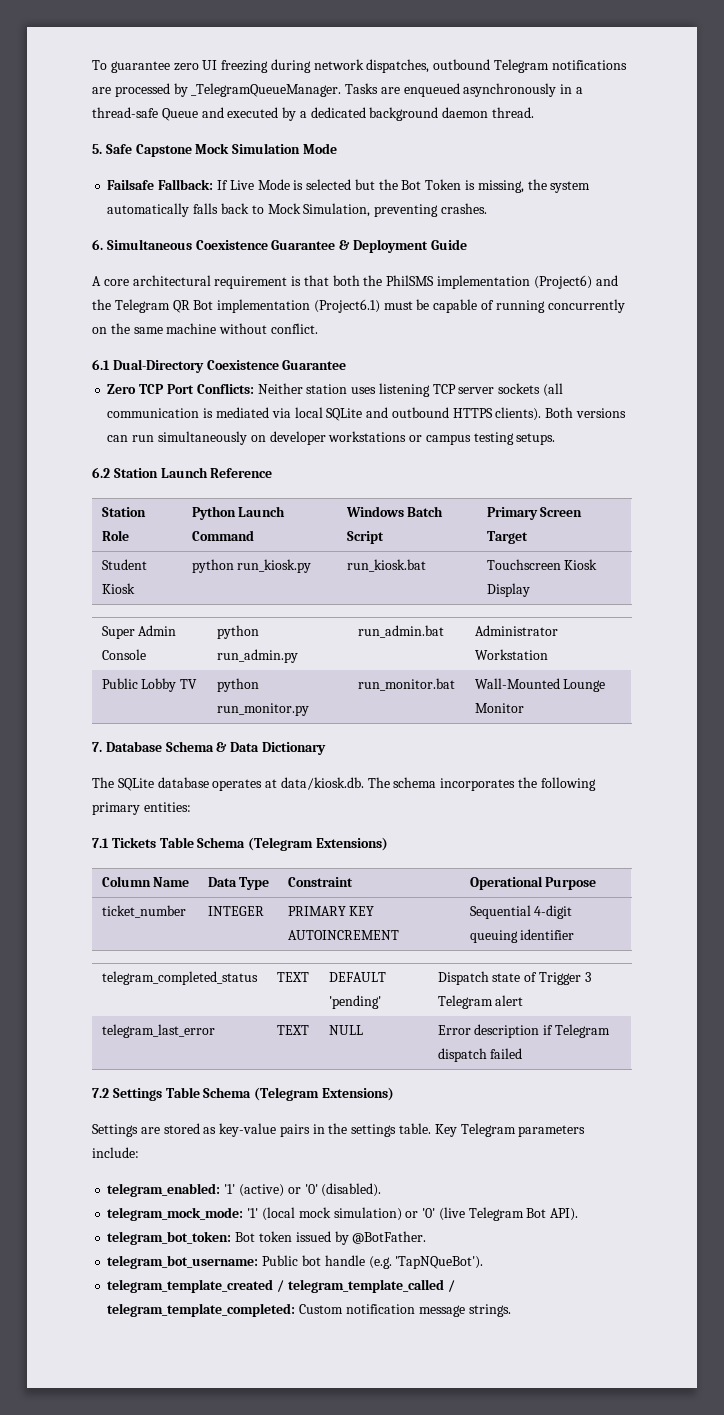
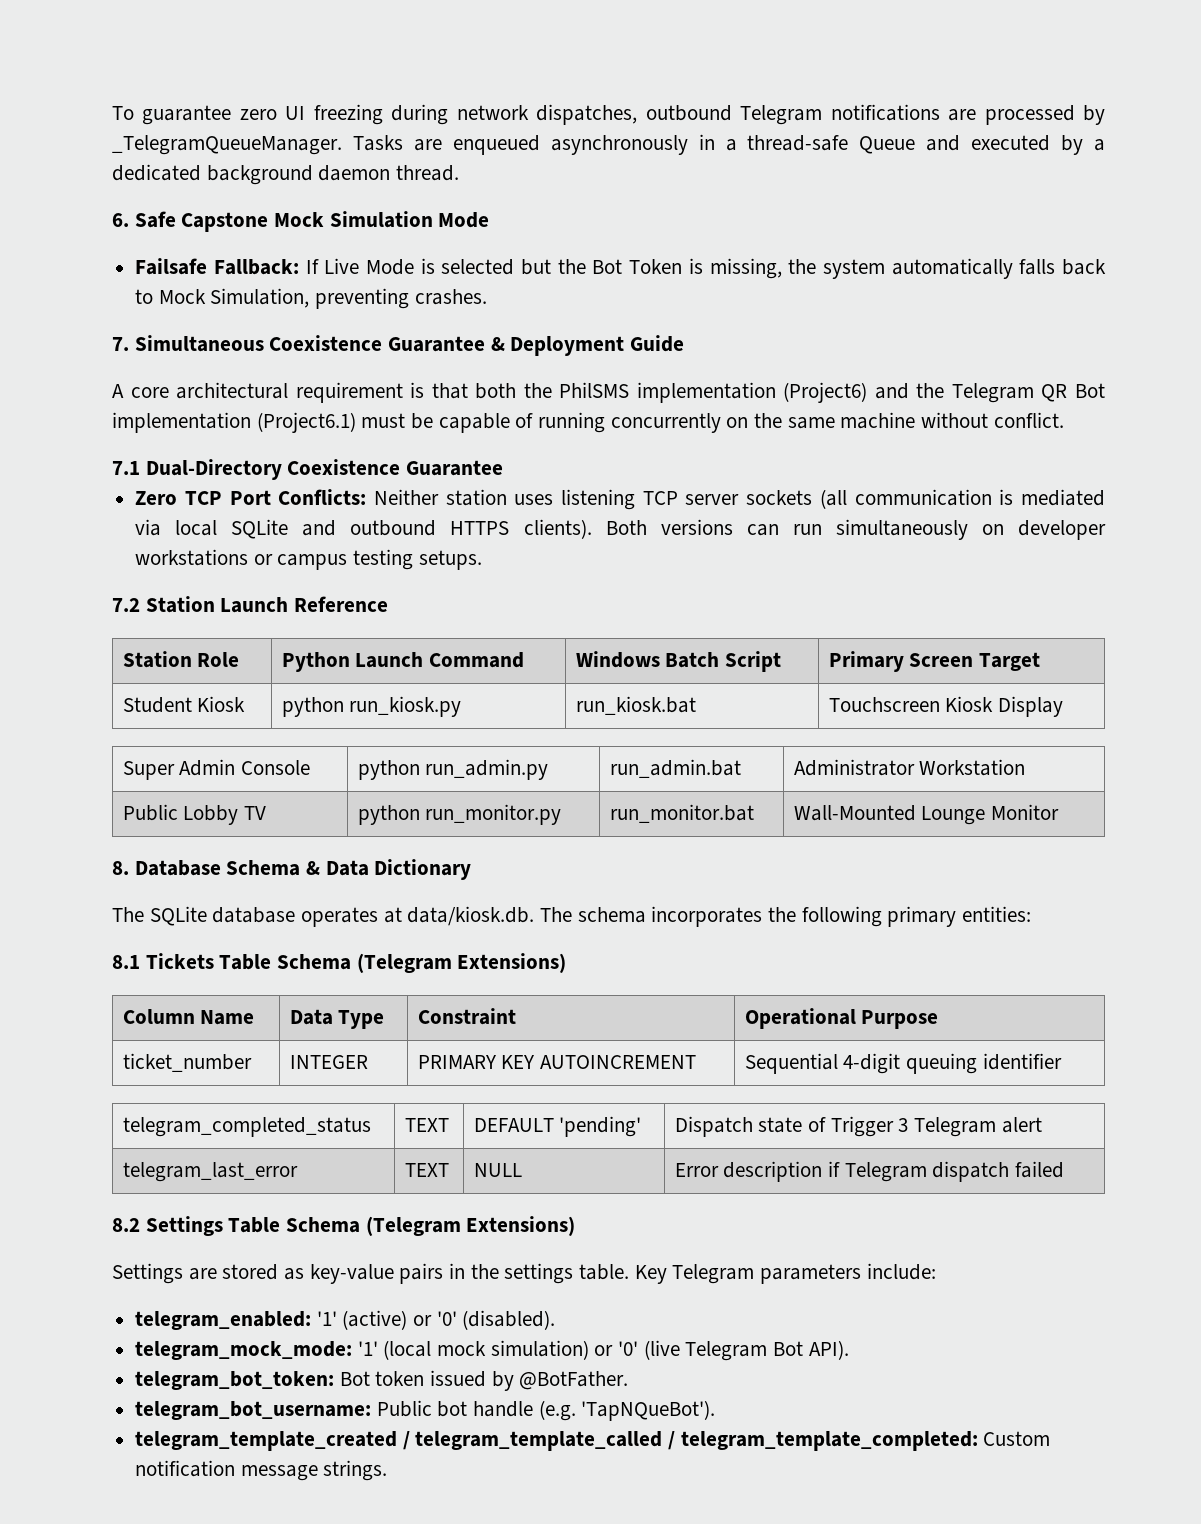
- 5. Safe Capstone Mock Simulation Mode
+ 6. Safe Capstone Mock Simulation Mode
- 6. Simultaneous Coexistence Guarantee & Deployment Guide
+ 7. Simultaneous Coexistence Guarantee & Deployment Guide
- 6.1 Dual-Directory Coexistence Guarantee
+ 7.1 Dual-Directory Coexistence Guarantee
- 6.2 Station Launch Reference
+ 7.2 Station Launch Reference
- 7. Database Schema & Data Dictionary
+ 8. Database Schema & Data Dictionary
- 7.1 Tickets Table Schema (Telegram Extensions)
+ 8.1 Tickets Table Schema (Telegram Extensions)
- 7.2 Settings Table Schema (Telegram Extensions)
+ 8.2 Settings Table Schema (Telegram Extensions)

